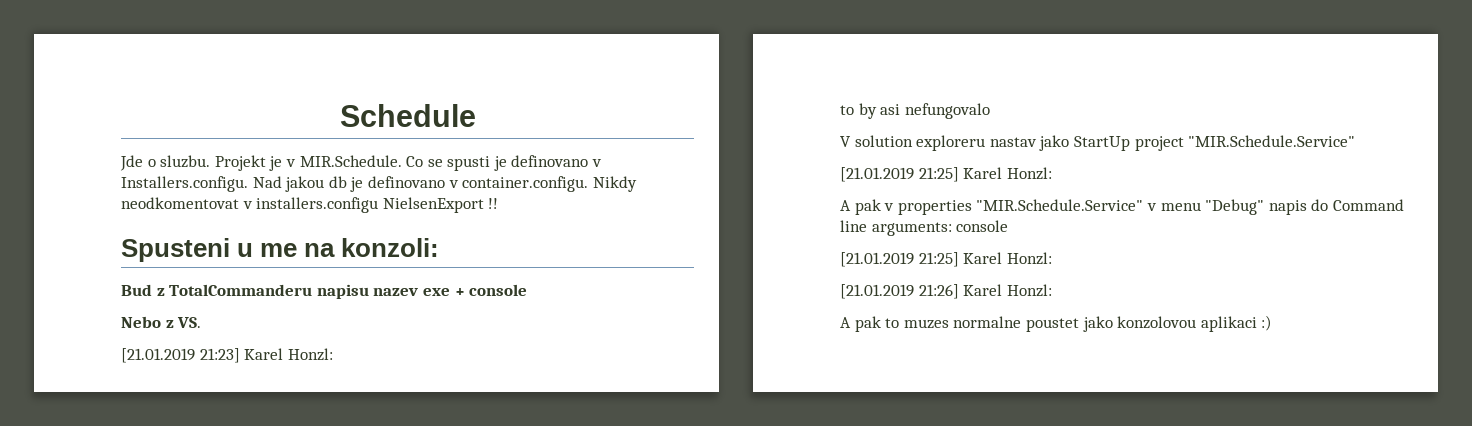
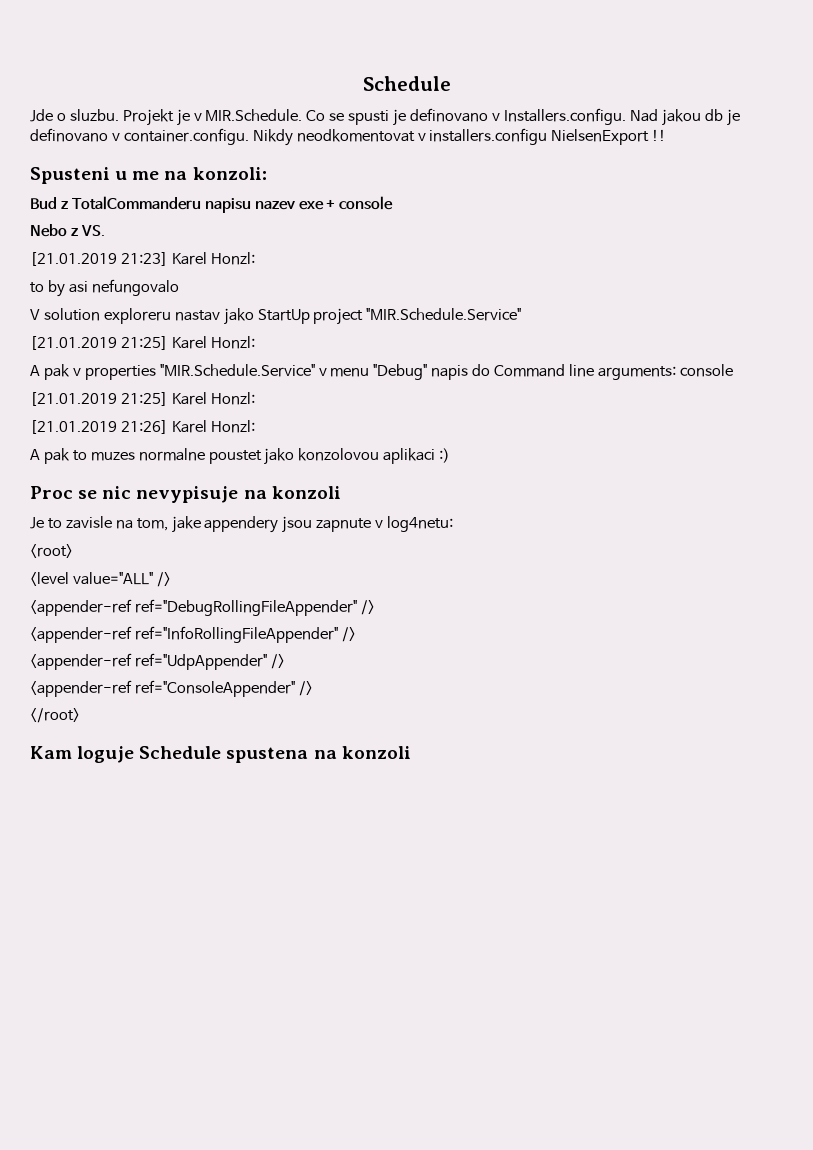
+ Proc se nic nevypisuje na konzoli
+ Je to zavisle na tom, jake appendery jsou zapnute v log4netu:
+ <root>
+ <level value="ALL" />
+ <appender-ref ref="DebugRollingFileAppender" />
+ <appender-ref ref="InfoRollingFileAppender" />
+ <appender-ref ref="UdpAppender" />
+ <appender-ref ref="ConsoleAppender" />
+ </root>
+ Kam loguje Schedule spustena na konzoli

